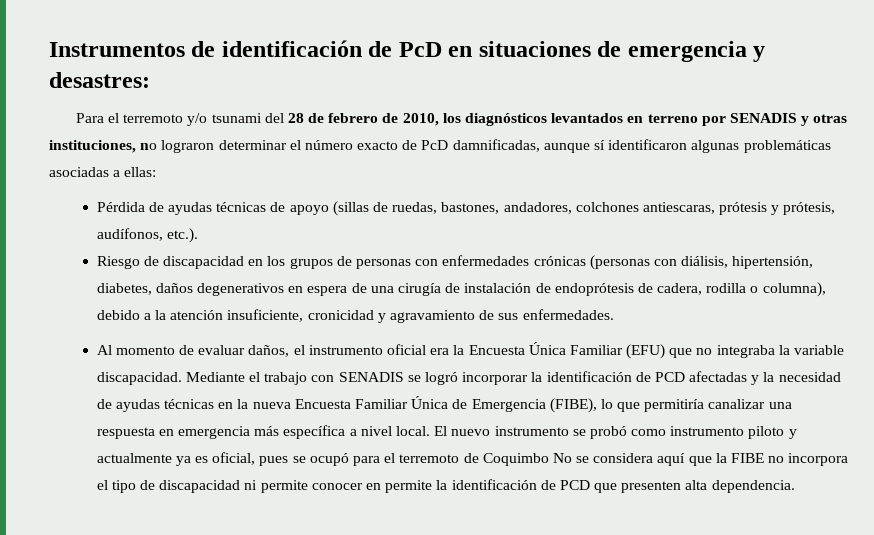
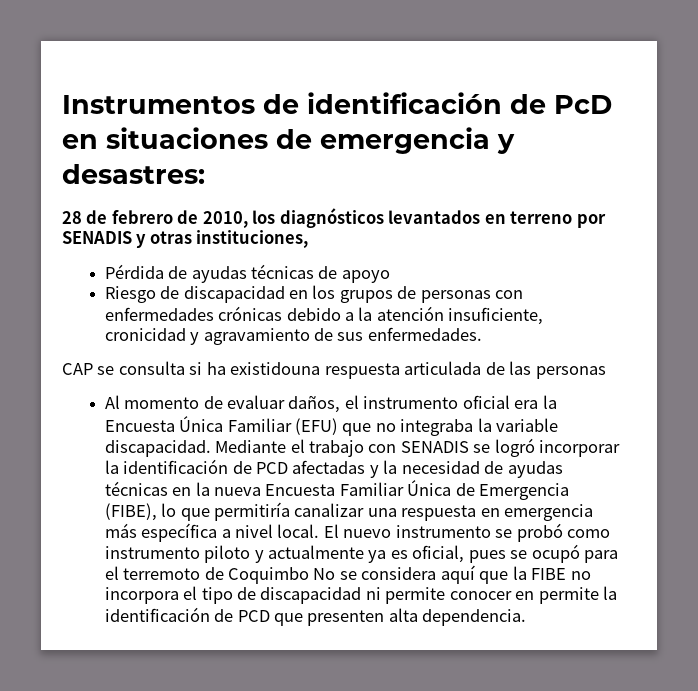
- Para el terremoto y/o tsunami del 28 de febrero de 2010, los diagnósticos levantados en terreno por SENADIS y otras instituciones, no lograron determinar el número exacto de PcD damnificadas, aunque sí identificaron algunas problemáticas asociadas a ellas:
+ 28 de febrero de 2010, los diagnósticos levantados en terreno por SENADIS y otras instituciones,
- Pérdida de ayudas técnicas de apoyo (sillas de ruedas, bastones, andadores, colchones antiescaras, prótesis y prótesis, audífonos, etc.).
+ Pérdida de ayudas técnicas de apoyo
- Riesgo de discapacidad en los grupos de personas con enfermedades crónicas (personas con diálisis, hipertensión, diabetes, daños degenerativos en espera de una cirugía de instalación de endoprótesis de cadera, rodilla o columna), debido a la atención insuficiente, cronicidad y agravamiento de sus enfermedades.
+ Riesgo de discapacidad en los grupos de personas con enfermedades crónicas debido a la atención insuficiente, cronicidad y agravamiento de sus enfermedades.
+ CAP se consulta si ha existidouna respuesta articulada de las personas

